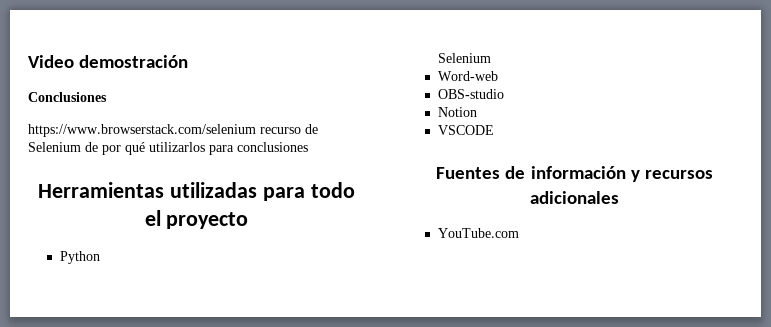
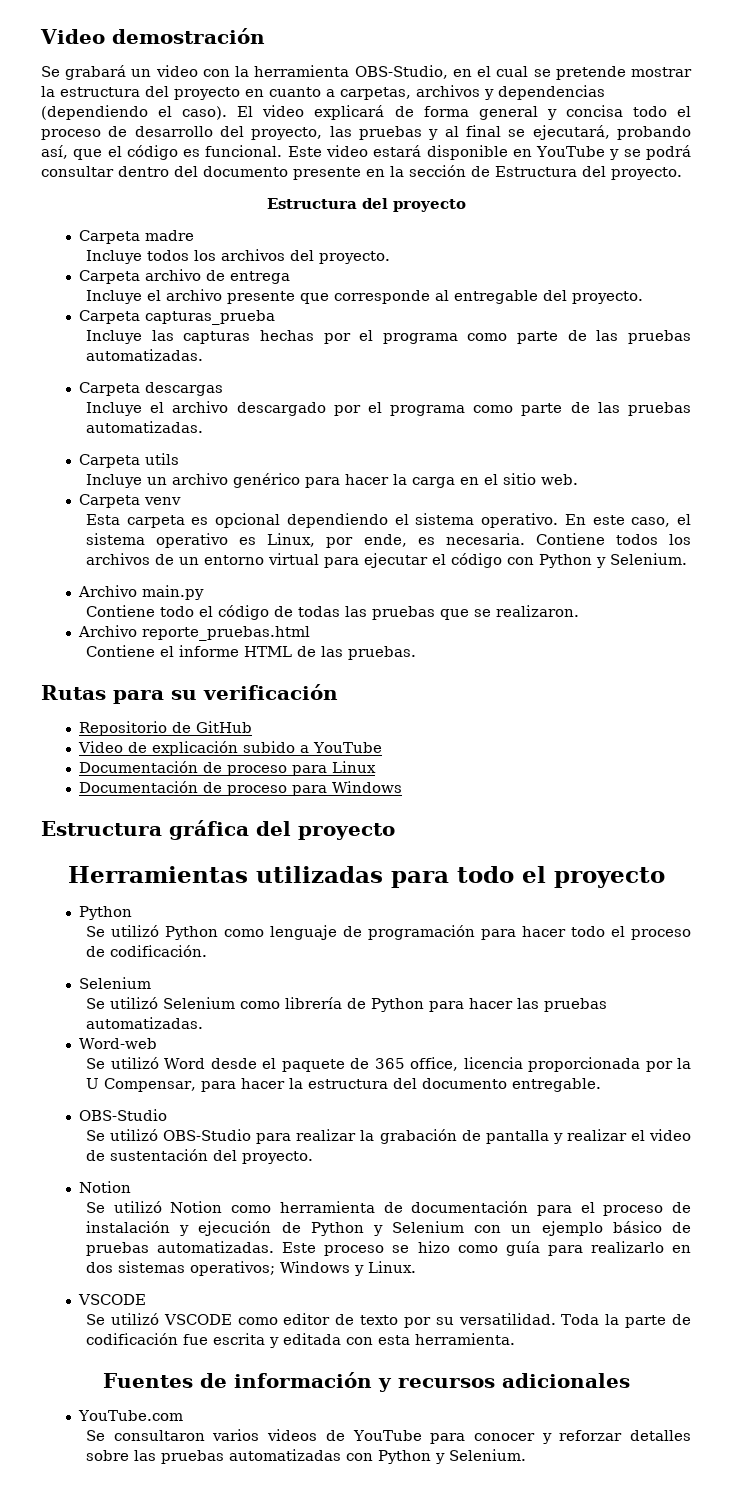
- Conclusiones
- https://www.browserstack.com/selenium recurso de Selenium de por qué utilizarlos para conclusiones
+ Se grabará un video con la herramienta OBS-Studio, en el cual se pretende mostrar la estructura del proyecto en cuanto a carpetas, archivos y dependencias (dependiendo el caso). El video explicará de forma general y concisa todo el proceso de desarrollo del proyecto, las pruebas y al final se ejecutará, probando así, que el código es funcional. Este video estará disponible en YouTube y se podrá consultar dentro del documento presente en la sección de Estructura del proyecto.
+ Estructura del proyecto
+ Carpeta madre
+ Incluye todos los archivos del proyecto.
+ Carpeta archivo de entrega
+ Incluye el archivo presente que corresponde al entregable del proyecto.
+ Carpeta capturas_prueba
+ Incluye las capturas hechas por el programa como parte de las pruebas automatizadas.
+ Carpeta descargas
+ Incluye el archivo descargado por el programa como parte de las pruebas automatizadas.
+ Carpeta utils
+ Incluye un archivo genérico para hacer la carga en el sitio web.
+ Carpeta venv
+ Esta carpeta es opcional dependiendo el sistema operativo. En este caso, el sistema operativo es Linux, por ende, es necesaria. Contiene todos los archivos de un entorno virtual para ejecutar el código con Python y Selenium.
+ Archivo main.py
+ Contiene todo el código de todas las pruebas que se realizaron.
+ Archivo reporte_pruebas.html
+ Contiene el informe HTML de las pruebas.
+ Rutas para su verificación
+ Repositorio de GitHub
+ Video de explicación subido a YouTube
+ Documentación de proceso para Linux
+ Documentación de proceso para Windows
+ Estructura gráfica del proyecto
  Herramientas utilizadas para todo el proyecto
  Python
+ Se utilizó Python como lenguaje de programación para hacer todo el proceso de codificación.
  Selenium
+ Se utilizó Selenium como librería de Python para hacer las pruebas automatizadas.
  Word-web
- OBS-studio
+ Se utilizó Word desde el paquete de 365 office, licencia proporcionada por la U Compensar, para hacer la estructura del documento entregable.
+ OBS-Studio
+ Se utilizó OBS-Studio para realizar la grabación de pantalla y realizar el video de sustentación del proyecto.
  Notion
+ Se utilizó Notion como herramienta de documentación para el proceso de instalación y ejecución de Python y Selenium con un ejemplo básico de pruebas automatizadas. Este proceso se hizo como guía para realizarlo en dos sistemas operativos; Windows y Linux.
  VSCODE
+ Se utilizó VSCODE como editor de texto por su versatilidad. Toda la parte de codificación fue escrita y editada con esta herramienta.
+ Se consultaron varios videos de YouTube para conocer y reforzar detalles sobre las pruebas automatizadas con Python y Selenium.

